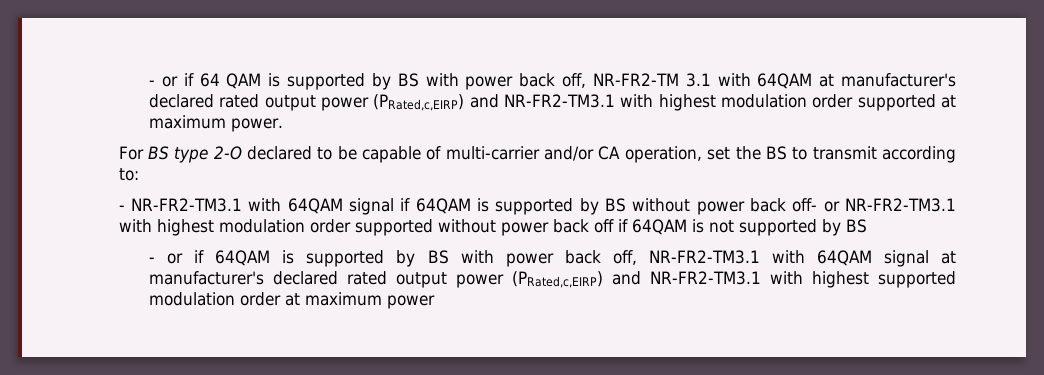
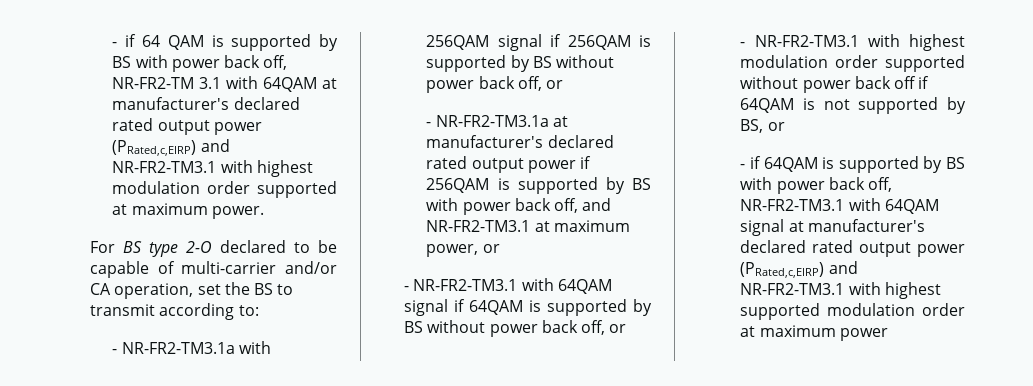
- - or if 64 QAM is supported by BS with power back off, NR-FR2-TM 3.1 with 64QAM at manufacturer's declared rated output power (PRated,c,EIRP) and NR-FR2-TM3.1 with highest modulation order supported at maximum power.
+ - if 64 QAM is supported by BS with power back off, NR-FR2-TM 3.1 with 64QAM at manufacturer's declared rated output power (PRated,c,EIRP) and NR-FR2-TM3.1 with highest modulation order supported at maximum power.
+ - NR-FR2-TM3.1a with 256QAM signal if 256QAM is supported by BS without power back off, or
+ - NR-FR2-TM3.1a at manufacturer's declared rated output power if 256QAM is supported by BS with power back off, and NR-FR2-TM3.1 at maximum power, or
- - NR-FR2-TM3.1 with 64QAM signal if 64QAM is supported by BS without power back off- or NR-FR2-TM3.1 with highest modulation order supported without power back off if 64QAM is not supported by BS
- - or if 64QAM is supported by BS with power back off, NR-FR2-TM3.1 with 64QAM signal at manufacturer's declared rated output power (PRated,c,EIRP) and NR-FR2-TM3.1 with highest supported modulation order at maximum power
+ - NR-FR2-TM3.1 with 64QAM signal if 64QAM is supported by BS without power back off, or
+ - NR-FR2-TM3.1 with highest modulation order supported without power back off if 64QAM is not supported by BS, or
+ - if 64QAM is supported by BS with power back off, NR-FR2-TM3.1 with 64QAM signal at manufacturer's declared rated output power (PRated,c,EIRP) and NR-FR2-TM3.1 with highest supported modulation order at maximum power

